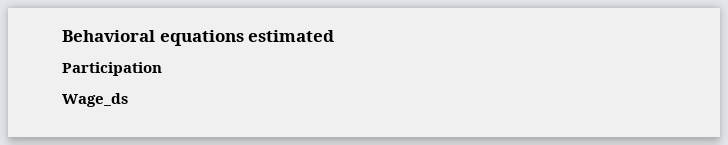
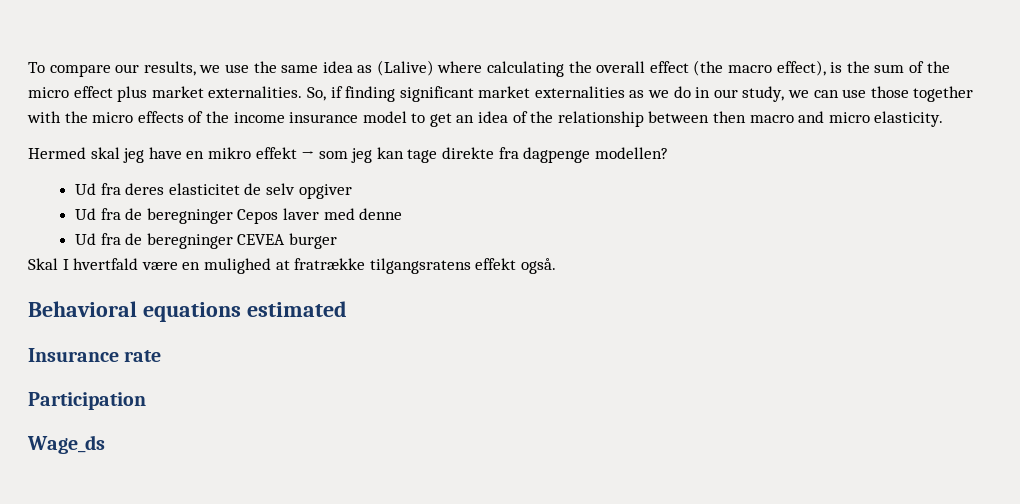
+ To compare our results, we use the same idea as (Lalive) where calculating the overall effect (the macro effect), is the sum of the micro effect plus market externalities. So, if finding significant market externalities as we do in our study, we can use those together with the micro effects of the income insurance model to get an idea of the relationship between then macro and micro elasticity.
+ Hermed skal jeg have en mikro effekt → som jeg kan tage direkte fra dagpenge modellen?
+ Ud fra deres elasticitet de selv opgiver
+ Ud fra de beregninger Cepos laver med denne
+ Ud fra de beregninger CEVEA burger
+ Skal I hvertfald være en mulighed at fratrække tilgangsratens effekt også.
+ Insurance rate

